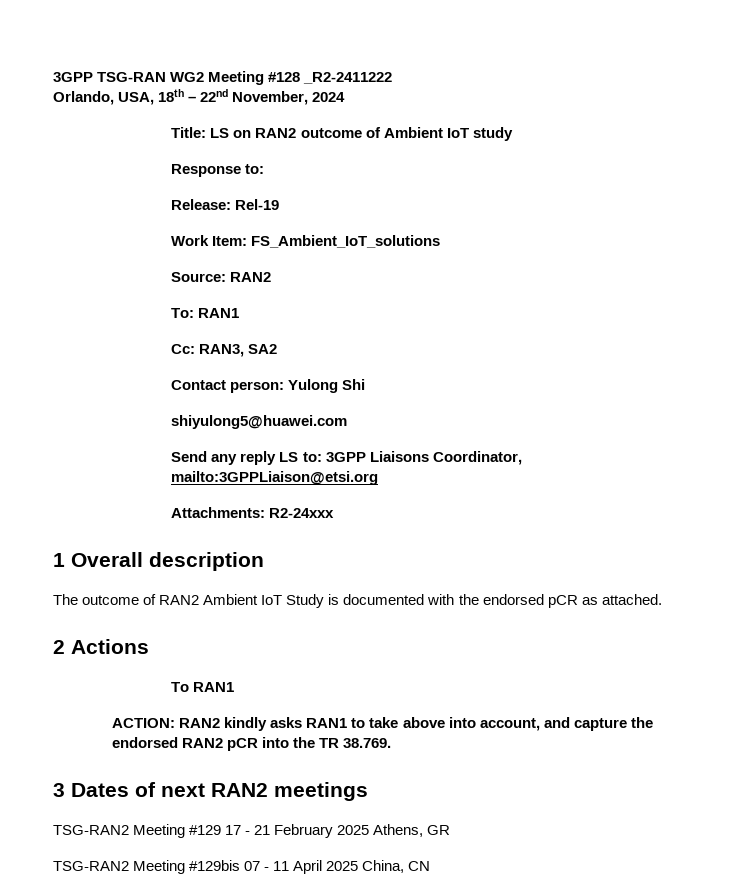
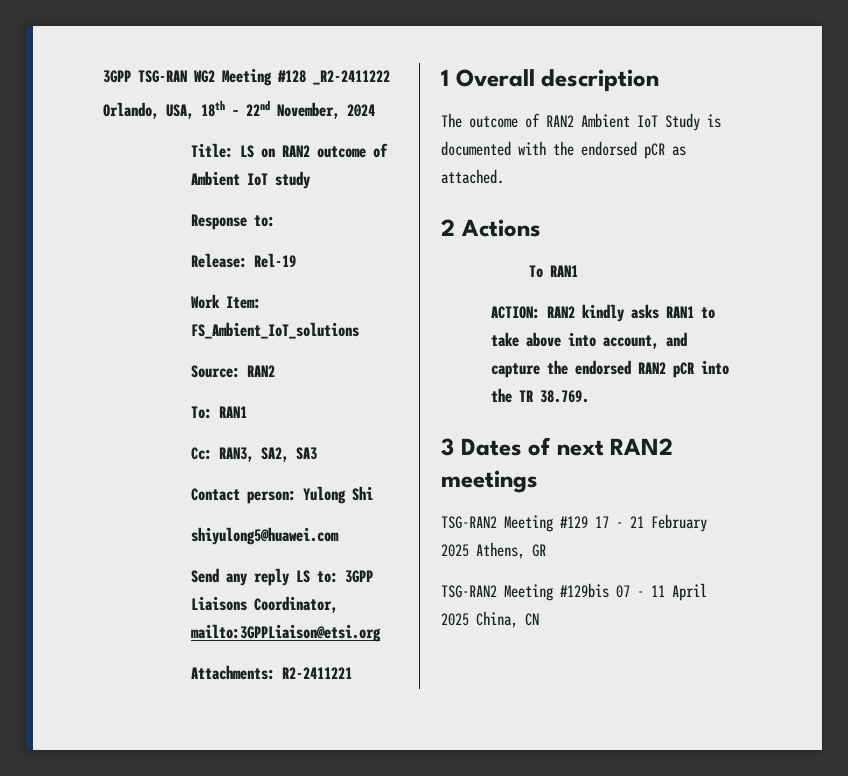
- Cc: RAN3, SA2
+ Cc: RAN3, SA2, SA3
- Attachments: R2-24xxx
+ Attachments: R2-2411221

